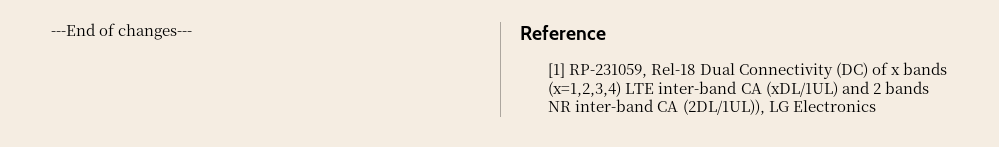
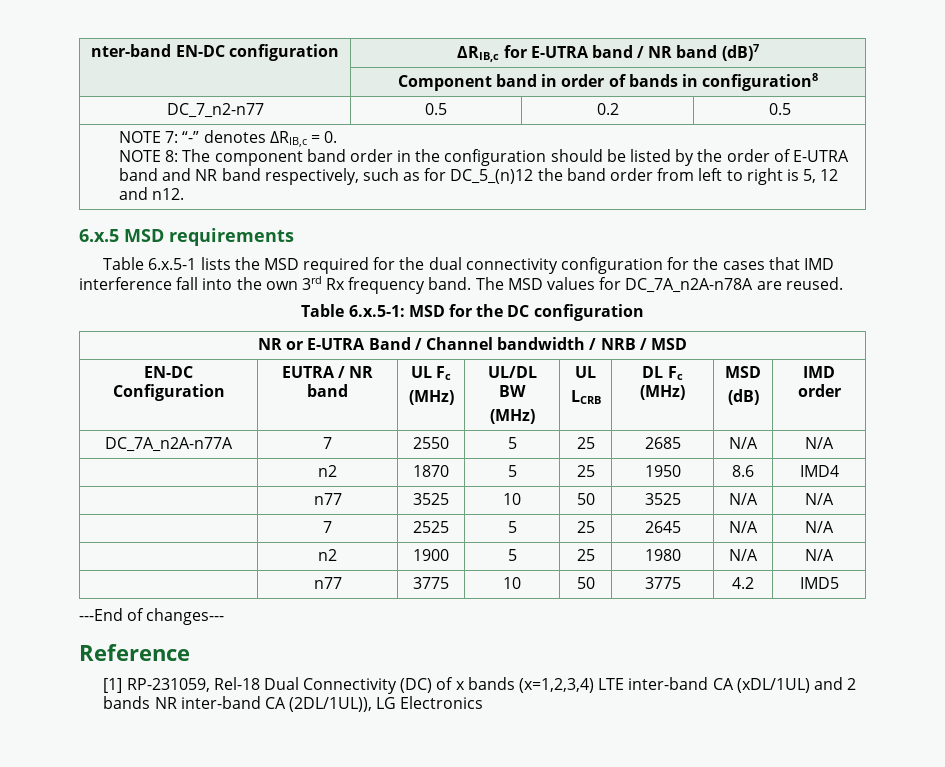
+ nter-band EN-DC configuration | ΔRIB,c for E-UTRA band / NR band (dB)7
+ | Component band in order of bands in configuration8
+ DC_7_n2-n77 | 0.5 | 0.2 | 0.5
+ NOTE 7: “-” denotes ΔRIB,c = 0.
+ NOTE 8: The component band order in the configuration should be listed by the order of E-UTRA band and NR band respectively, such as for DC_5_(n)12 the band order from left to right is 5, 12 and n12.
+ 6.x.5 MSD requirements
+ Table 6.x.5-1 lists the MSD required for the dual connectivity configuration for the cases that IMD interference fall into the own 3rd Rx frequency band. The MSD values for DC_7A_n2A-n78A are reused.
+ Table 6.x.5-1: MSD for the DC configuration
+ NR or E-UTRA Band / Channel bandwidth / NRB / MSD
+ EN-DC Configuration | EUTRA / NR band | UL Fc
+ (MHz) | UL/DL BW
+ (MHz) | UL
+ LCRB | DL Fc (MHz) | MSD
+ (dB) | IMD order
+ DC_7A_n2A-n77A | 7 | 2550 | 5 | 25 | 2685 | N/A | N/A
+ | n2 | 1870 | 5 | 25 | 1950 | 8.6 | IMD4
+ | n77 | 3525 | 10 | 50 | 3525 | N/A | N/A
+ | 7 | 2525 | 5 | 25 | 2645 | N/A | N/A
+ | n2 | 1900 | 5 | 25 | 1980 | N/A | N/A
+ | n77 | 3775 | 10 | 50 | 3775 | 4.2 | IMD5

